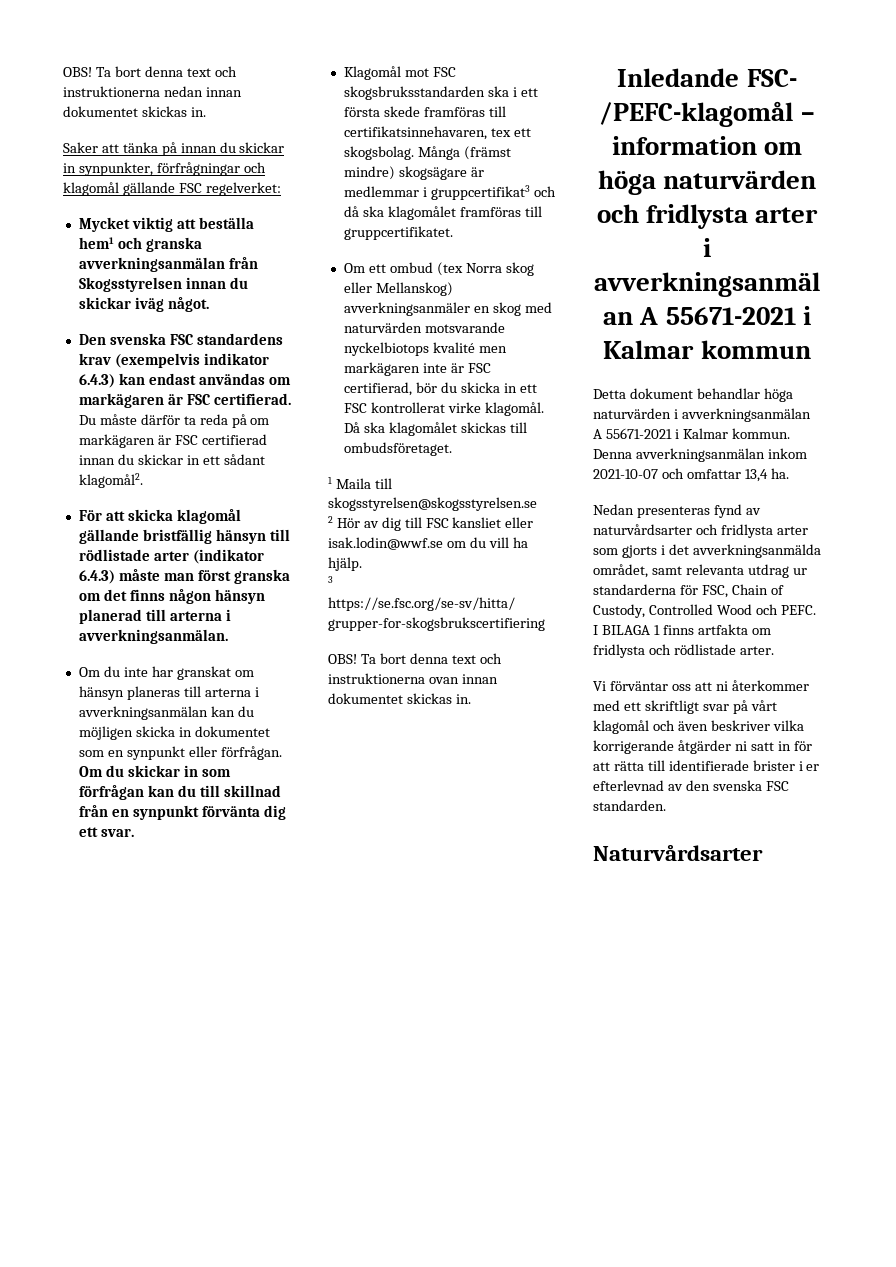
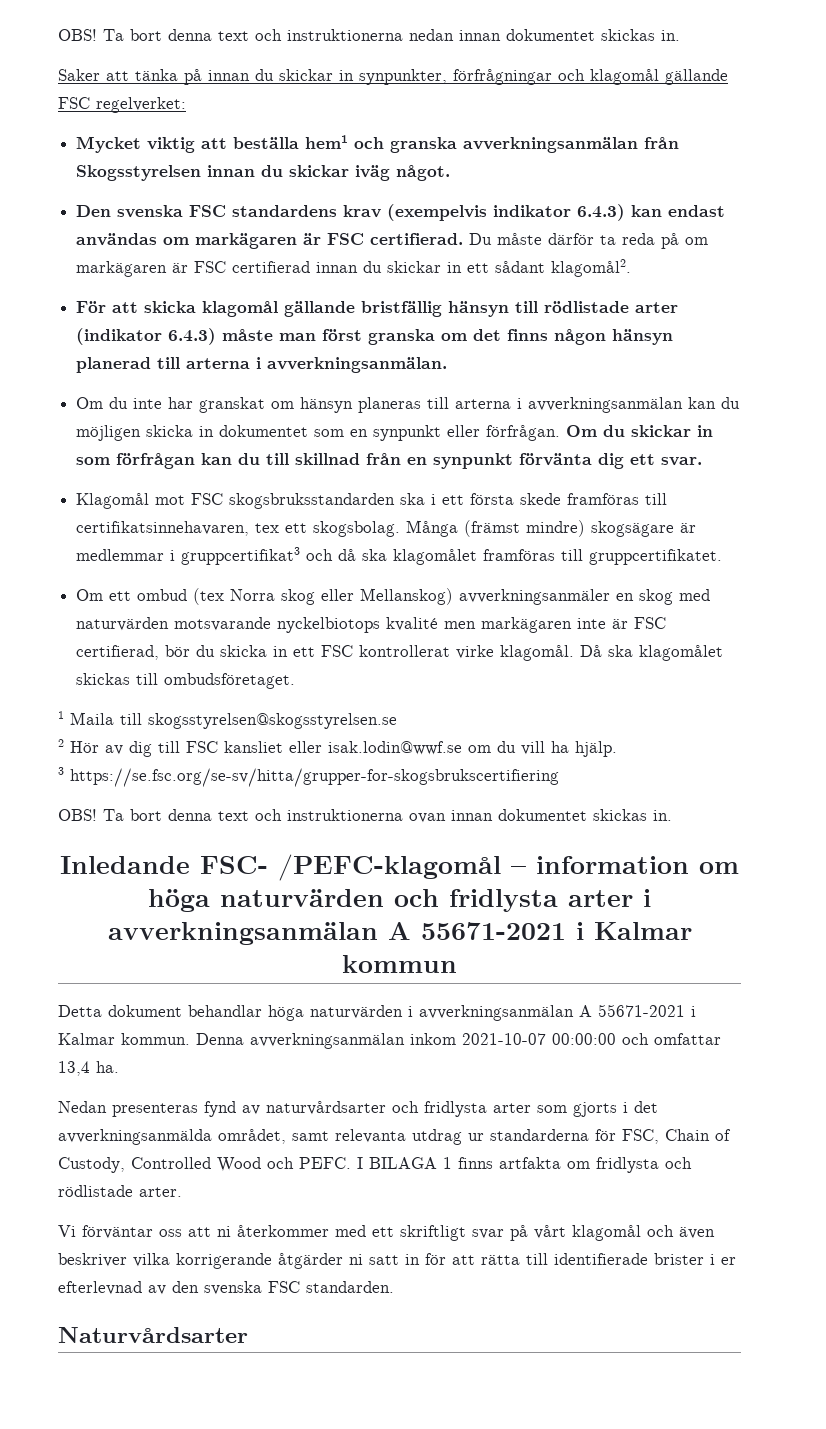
- Denna avverkningsanmälan inkom 2021-10-07 och omfattar 13,4 ha.
+ Denna avverkningsanmälan inkom 2021-10-07 00:00:00 och omfattar 13,4 ha.

